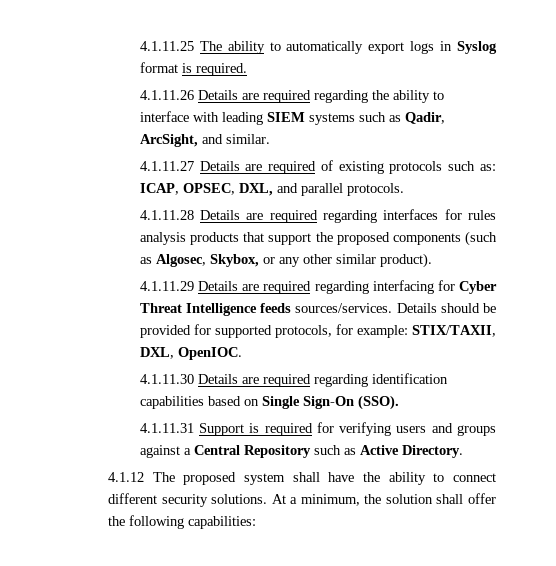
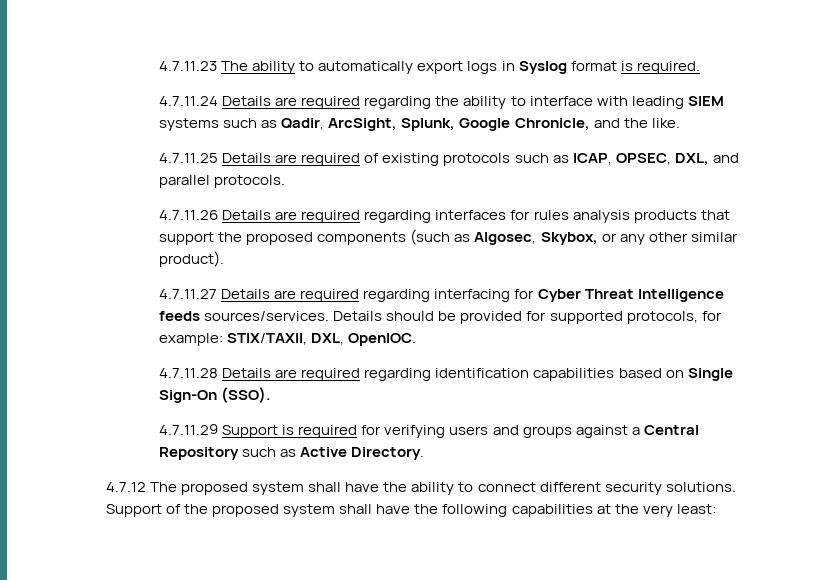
- 4.1.11.25 The ability to automatically export logs in Syslog format is required.
+ 4.7.11.23 The ability to automatically export logs in Syslog format is required.
- 4.1.11.26 Details are required regarding the ability to interface with leading SIEM systems such as Qadir, ArcSight, and similar.
- 4.1.11.27 Details are required of existing protocols such as: ICAP, OPSEC, DXL, and parallel protocols.
+ 4.7.11.24 Details are required regarding the ability to interface with leading SIEM systems such as Qadir, ArcSight, Splunk, Google Chronicle, and the like.
+ 4.7.11.25 Details are required of existing protocols such as ICAP, OPSEC, DXL, and parallel protocols.
- 4.1.11.28 Details are required regarding interfaces for rules analysis products that support the proposed components (such as Algosec, Skybox, or any other similar product).
+ 4.7.11.26 Details are required regarding interfaces for rules analysis products that support the proposed components (such as Algosec, Skybox, or any other similar product).
- 4.1.11.29 Details are required regarding interfacing for Cyber Threat Intelligence feeds sources/services.
+ 4.7.11.27 Details are required regarding interfacing for Cyber Threat Intelligence feeds sources/services.
- 4.1.11.30 Details are required regarding identification capabilities based on Single Sign-On (SSO).
+ 4.7.11.28 Details are required regarding identification capabilities based on Single Sign-On (SSO).
- 4.1.11.31 Support is required for verifying users and groups against a Central Repository such as Active Directory.
+ 4.7.11.29 Support is required for verifying users and groups against a Central Repository such as Active Directory.
- 4.1.12 The proposed system shall have the ability to connect different security solutions.
+ 4.7.12 The proposed system shall have the ability to connect different security solutions.
- At a minimum, the solution shall offer the following capabilities:
+ Support of the proposed system shall have the following capabilities at the very least:

